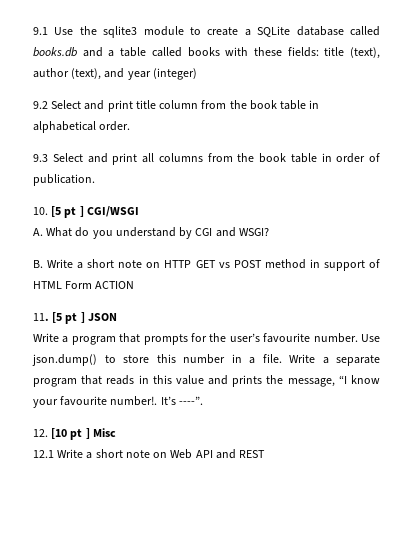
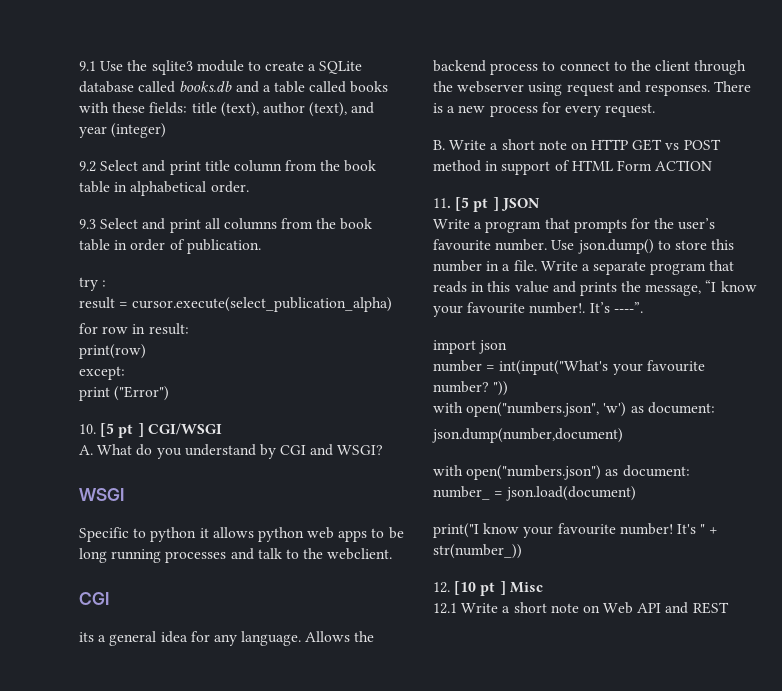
+ try :
+ result = cursor.execute(select_publication_alpha)
+ for row in result:
+ print(row)
+ except:
+ print ("Error")
+ WSGI
+ Specific to python it allows python web apps to be long running processes and talk to the webclient.
+ CGI
+ its a general idea for any language. Allows the backend process to connect to the client through the webserver using request and responses. There is a new process for every request.
+ import json
+ number = int(input("What's your favourite number? "))
+ with open("numbers.json", 'w') as document:
+ json.dump(number,document)
+ with open("numbers.json") as document:
+ number_ = json.load(document)
+ print("I know your favourite number! It's " + str(number_))

